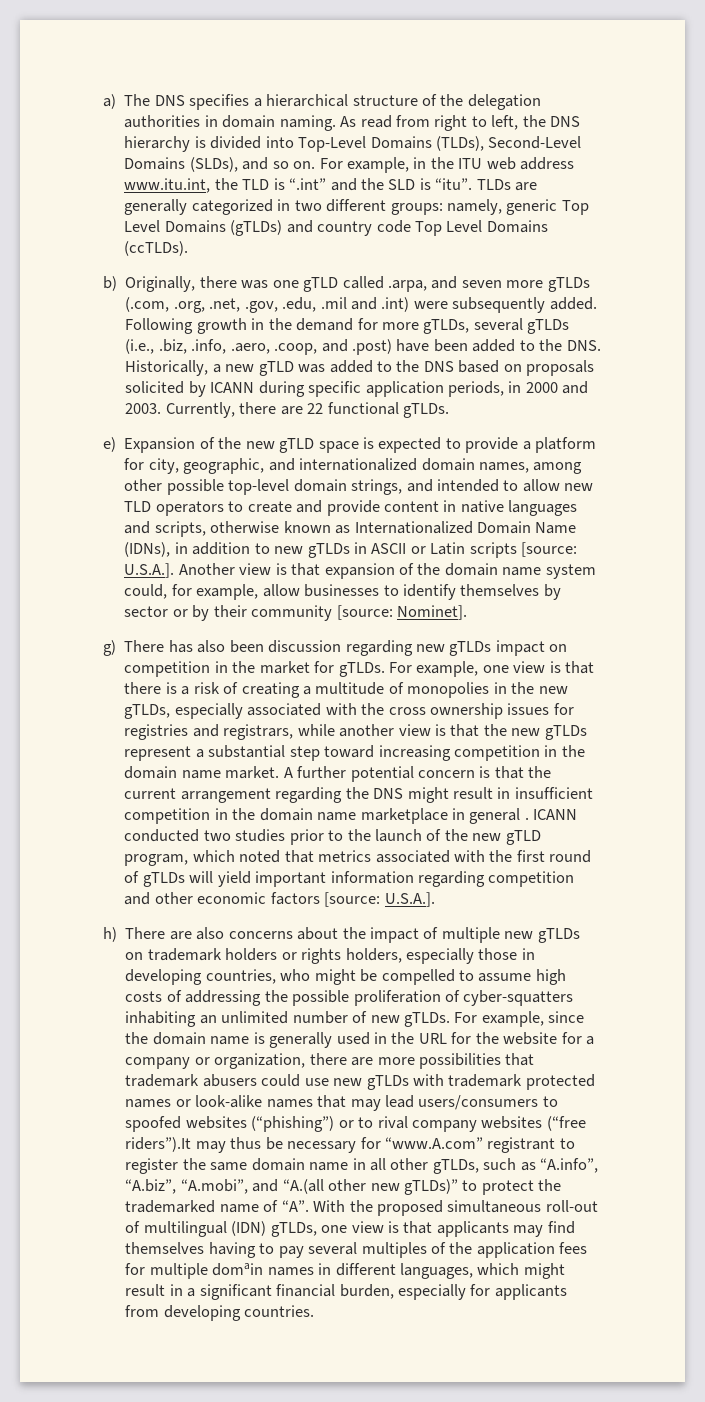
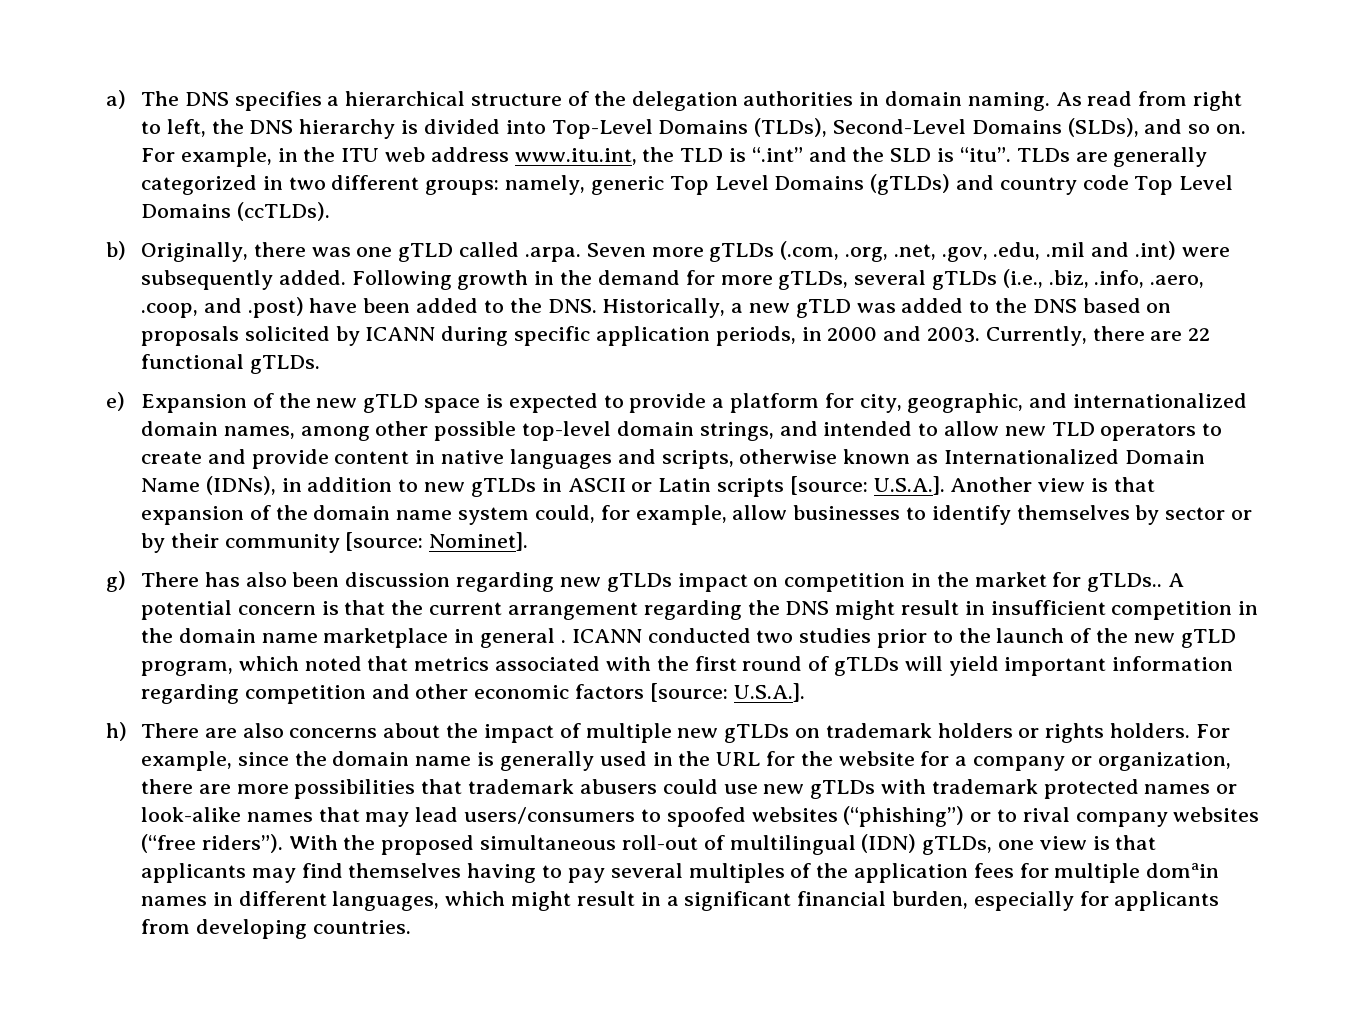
- b) Originally, there was one gTLD called .arpa, and seven more gTLDs (.com, .org, .net, .gov, .edu, .mil and .int) were subsequently added.
+ b) Originally, there was one gTLD called .arpa. Seven more gTLDs (.com, .org, .net, .gov, .edu, .mil and .int) were subsequently added.
- g) There has also been discussion regarding new gTLDs impact on competition in the market for gTLDs. For example, one view is that there is a risk of creating a multitude of monopolies in the new gTLDs, especially associated with the cross ownership issues for registries and registrars, while another view is that the new gTLDs represent a substantial step toward increasing competition in the domain name market. A further potential concern is that the current arrangement regarding the DNS might result in insufficient competition in the domain name marketplace in general .
+ g) There has also been discussion regarding new gTLDs impact on competition in the market for gTLDs.. A potential concern is that the current arrangement regarding the DNS might result in insufficient competition in the domain name marketplace in general .
- h) There are also concerns about the impact of multiple new gTLDs on trademark holders or rights holders, especially those in developing countries, who might be compelled to assume high costs of addressing the possible proliferation of cyber-squatters inhabiting an unlimited number of new gTLDs.
+ h) There are also concerns about the impact of multiple new gTLDs on trademark holders or rights holders.
- For example, since the domain name is generally used in the URL for the website for a company or organization, there are more possibilities that trademark abusers could use new gTLDs with trademark protected names or look-alike names that may lead users/consumers to spoofed websites (“phishing”) or to rival company websites (“free riders”).It may thus be necessary for “www.A.com” registrant to register the same domain name in all other gTLDs, such as “A.info”, “A.biz”, “A.mobi”, and “A.(all other new gTLDs)” to protect the trademarked name of “A”. With the proposed simultaneous roll-out of multilingual (IDN) gTLDs, one view is that applicants may find themselves having to pay several multiples of the application fees for multiple domain names in different languages, which might result in a significant financial burden, especially for applicants from developing countries.
+ For example, since the domain name is generally used in the URL for the website for a company or organization, there are more possibilities that trademark abusers could use new gTLDs with trademark protected names or look-alike names that may lead users/consumers to spoofed websites (“phishing”) or to rival company websites (“free riders”). With the proposed simultaneous roll-out of multilingual (IDN) gTLDs, one view is that applicants may find themselves having to pay several multiples of the application fees for multiple domain names in different languages, which might result in a significant financial burden, especially for applicants from developing countries.

